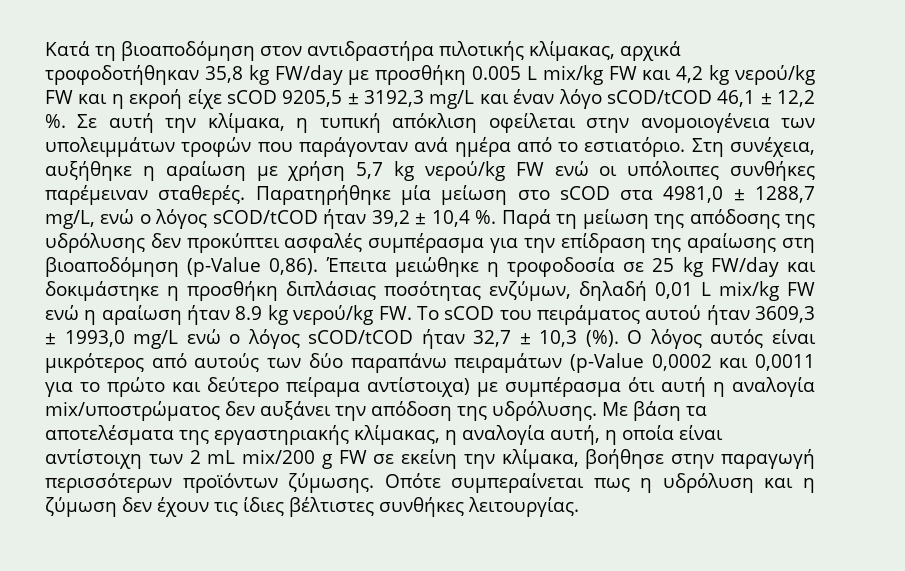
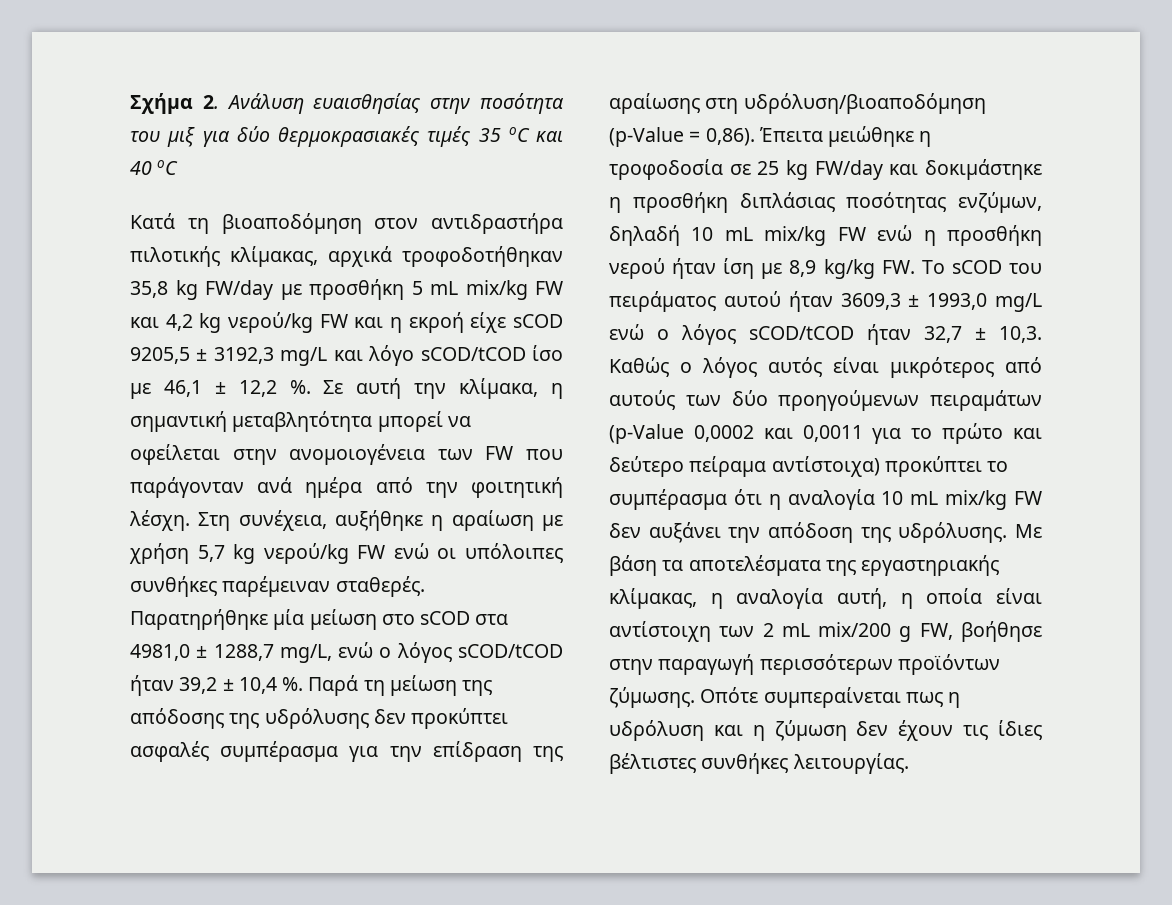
+ Σχήμα 2. Ανάλυση ευαισθησίας στην ποσότητα του μιξ για δύο θερμοκρασιακές τιμές 35 oC και 40 οC
- Κατά τη βιοαποδόμηση στον αντιδραστήρα πιλοτικής κλίμακας, αρχικά τροφοδοτήθηκαν 35,8 kg FW/day με προσθήκη 0.005 L mix/kg FW και 4,2 kg νερού/kg FW και η εκροή είχε sCOD 9205,5 ± 3192,3 mg/L και έναν λόγο sCOD/tCOD 46,1 ± 12,2 %.
+ Κατά τη βιοαποδόμηση στον αντιδραστήρα πιλοτικής κλίμακας, αρχικά τροφοδοτήθηκαν 35,8 kg FW/day με προσθήκη 5 mL mix/kg FW και 4,2 kg νερού/kg FW και η εκροή είχε sCOD 9205,5 ± 3192,3 mg/L και λόγο sCOD/tCOD ίσο με 46,1 ± 12,2 %.
- Σε αυτή την κλίμακα, η τυπική απόκλιση οφείλεται στην ανομοιογένεια των υπολειμμάτων τροφών που παράγονταν ανά ημέρα από το εστιατόριο.
+ Σε αυτή την κλίμακα, η σημαντική μεταβλητότητα μπορεί να οφείλεται στην ανομοιογένεια των FW που παράγονταν ανά ημέρα από την φοιτητική λέσχη.
- Παρά τη μείωση της απόδοσης της υδρόλυσης δεν προκύπτει ασφαλές συμπέρασμα για την επίδραση της αραίωσης στη βιοαποδόμηση (p-Value 0,86).
+ Παρά τη μείωση της απόδοσης της υδρόλυσης δεν προκύπτει ασφαλές συμπέρασμα για την επίδραση της αραίωσης στη υδρόλυση/βιοαποδόμηση (p-Value = 0,86).
- Έπειτα μειώθηκε η τροφοδοσία σε 25 kg FW/day και δοκιμάστηκε η προσθήκη διπλάσιας ποσότητας ενζύμων, δηλαδή 0,01 L mix/kg FW ενώ η αραίωση ήταν 8.9 kg νερού/kg FW. Το sCOD του πειράματος αυτού ήταν 3609,3 ± 1993,0 mg/L ενώ ο λόγος sCOD/tCOD ήταν 32,7 ± 10,3 (%). Ο λόγος αυτός είναι μικρότερος από αυτούς των δύο παραπάνω πειραμάτων (p-Value 0,0002 και 0,0011 για το πρώτο και δεύτερο πείραμα αντίστοιχα) με συμπέρασμα ότι αυτή η αναλογία mix/υποστρώματος δεν αυξάνει την απόδοση της υδρόλυσης.
+ Έπειτα μειώθηκε η τροφοδοσία σε 25 kg FW/day και δοκιμάστηκε η προσθήκη διπλάσιας ποσότητας ενζύμων, δηλαδή 10 mL mix/kg FW ενώ η προσθήκη νερού ήταν ίση με 8,9 kg/kg FW. Το sCOD του πειράματος αυτού ήταν 3609,3 ± 1993,0 mg/L ενώ ο λόγος sCOD/tCOD ήταν 32,7 ± 10,3. Καθώς ο λόγος αυτός είναι μικρότερος από αυτούς των δύο προηγούμενων πειραμάτων (p-Value 0,0002 και 0,0011 για το πρώτο και δεύτερο πείραμα αντίστοιχα) προκύπτει το συμπέρασμα ότι η αναλογία 10 mL mix/kg FW δεν αυξάνει την απόδοση της υδρόλυσης.
- Με βάση τα αποτελέσματα της εργαστηριακής κλίμακας, η αναλογία αυτή, η οποία είναι αντίστοιχη των 2 mL mix/200 g FW σε εκείνη την κλίμακα, βοήθησε στην παραγωγή περισσότερων προϊόντων ζύμωσης.
+ Με βάση τα αποτελέσματα της εργαστηριακής κλίμακας, η αναλογία αυτή, η οποία είναι αντίστοιχη των 2 mL mix/200 g FW, βοήθησε στην παραγωγή περισσότερων προϊόντων ζύμωσης.

